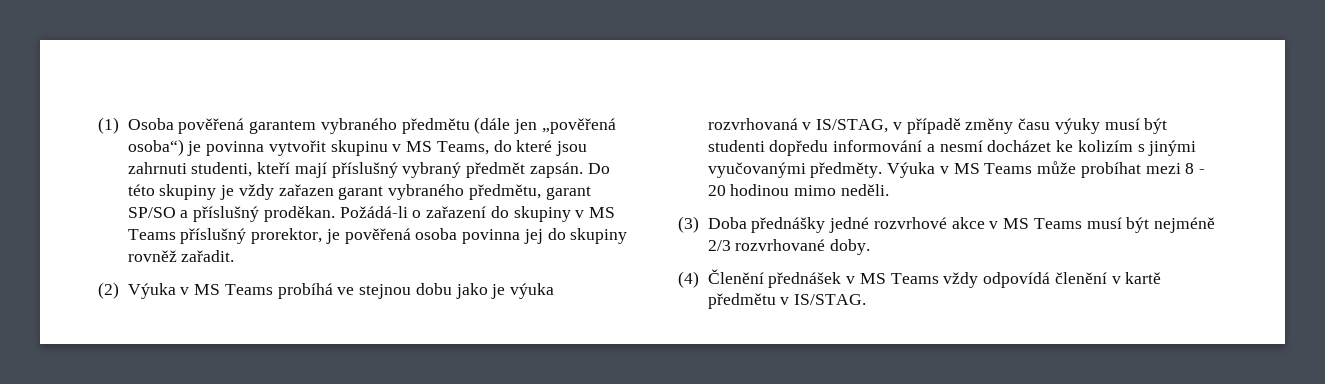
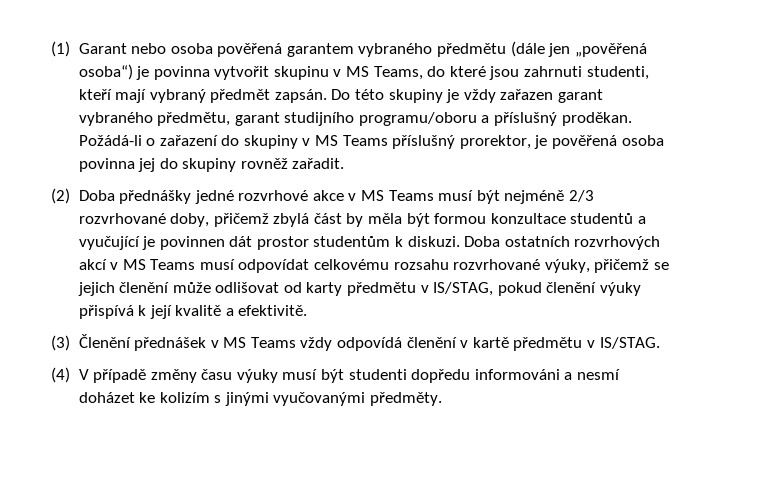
- (1) Osoba pověřená garantem vybraného předmětu (dále jen „pověřená osoba“) je povinna vytvořit skupinu v MS Teams, do které jsou zahrnuti studenti, kteří mají příslušný vybraný předmět zapsán.
+ (1) Garant nebo osoba pověřená garantem vybraného předmětu (dále jen „pověřená osoba“) je povinna vytvořit skupinu v MS Teams, do které jsou zahrnuti studenti, kteří mají vybraný předmět zapsán.
- Do této skupiny je vždy zařazen garant vybraného předmětu, garant SP/SO a příslušný proděkan.
+ Do této skupiny je vždy zařazen garant vybraného předmětu, garant studijního programu/oboru a příslušný proděkan.
- (2) Výuka v MS Teams probíhá ve stejnou dobu jako je výuka rozvrhovaná v IS/STAG, v případě změny času výuky musí být studenti dopředu informování a nesmí docházet ke kolizím s jinými vyučovanými předměty. Výuka v MS Teams může probíhat mezi 8 - 20 hodinou mimo neděli.
- (3) Doba přednášky jedné rozvrhové akce v MS Teams musí být nejméně 2/3 rozvrhované doby.
- (4) Členění přednášek v MS Teams vždy odpovídá členění v kartě předmětu v IS/STAG.
+ (2) Doba přednášky jedné rozvrhové akce v MS Teams musí být nejméně 2/3 rozvrhované doby, přičemž zbylá část by měla být formou konzultace studentů a vyučující je povinnen dát prostor studentům k diskuzi. Doba ostatních rozvrhových akcí v MS Teams musí odpovídat celkovému rozsahu rozvrhované výuky, přičemž se jejich členění může odlišovat od karty předmětu v IS/STAG, pokud členění výuky přispívá k její kvalitě a efektivitě.
+ (3) Členění přednášek v MS Teams vždy odpovídá členění v kartě předmětu v IS/STAG.
+ (4) V případě změny času výuky musí být studenti dopředu informováni a nesmí doházet ke kolizím s jinými vyučovanými předměty.

